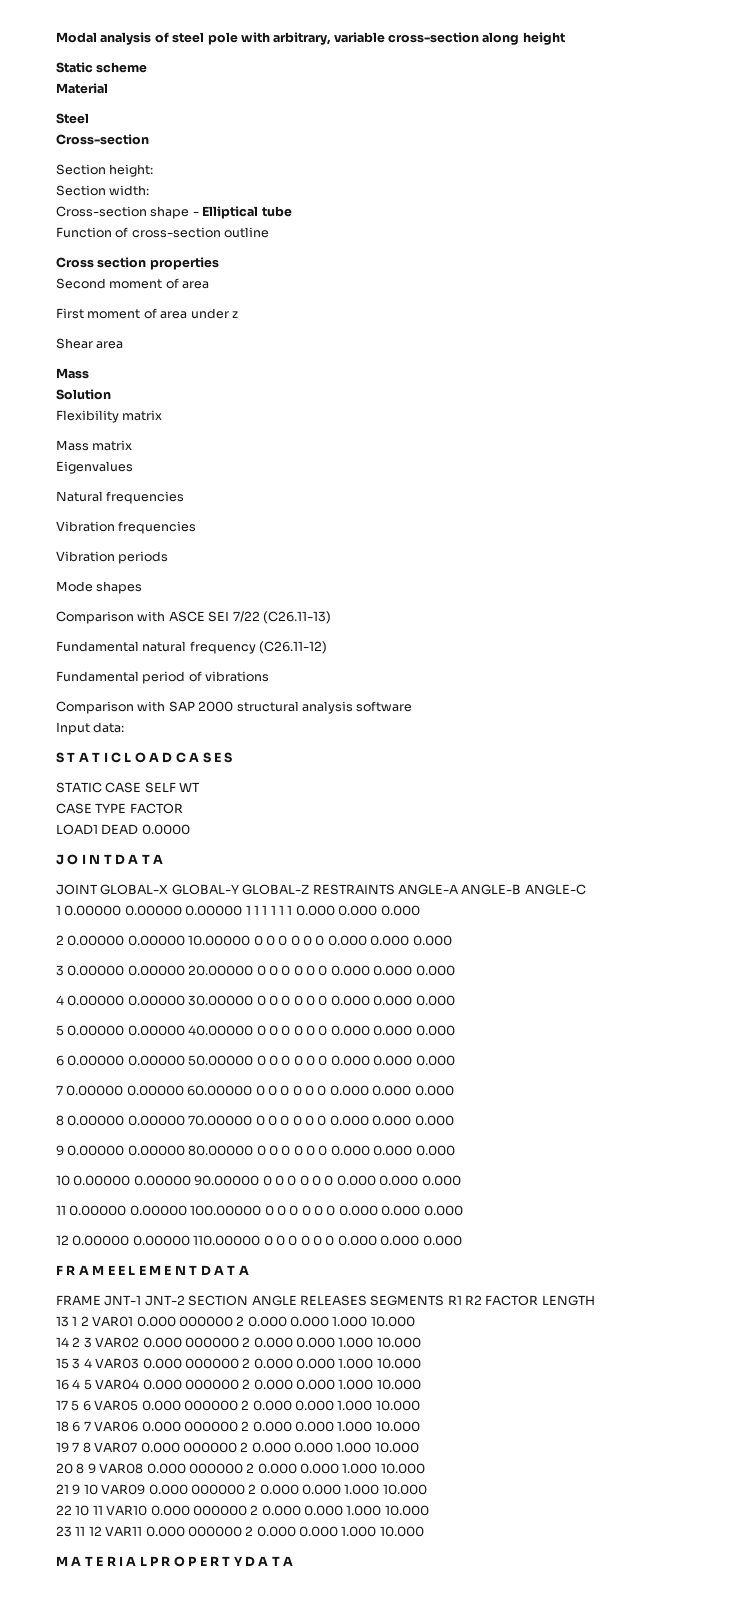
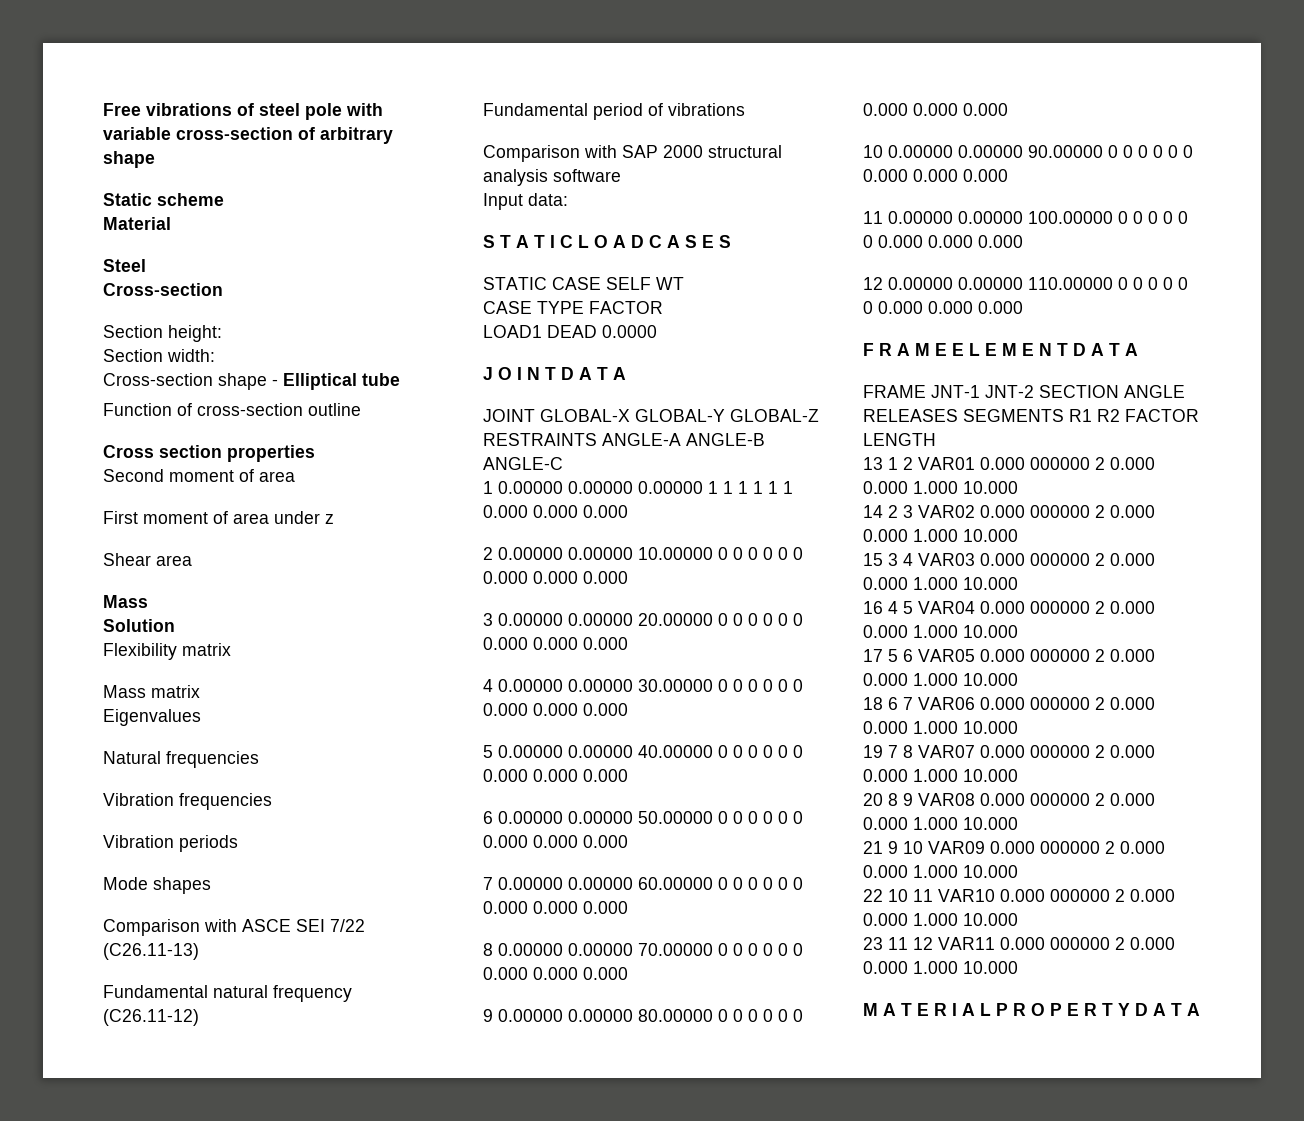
- Modal analysis of steel pole with arbitrary, variable cross-section along height
+ Free vibrations of steel pole with variable cross-section of arbitrary shape

